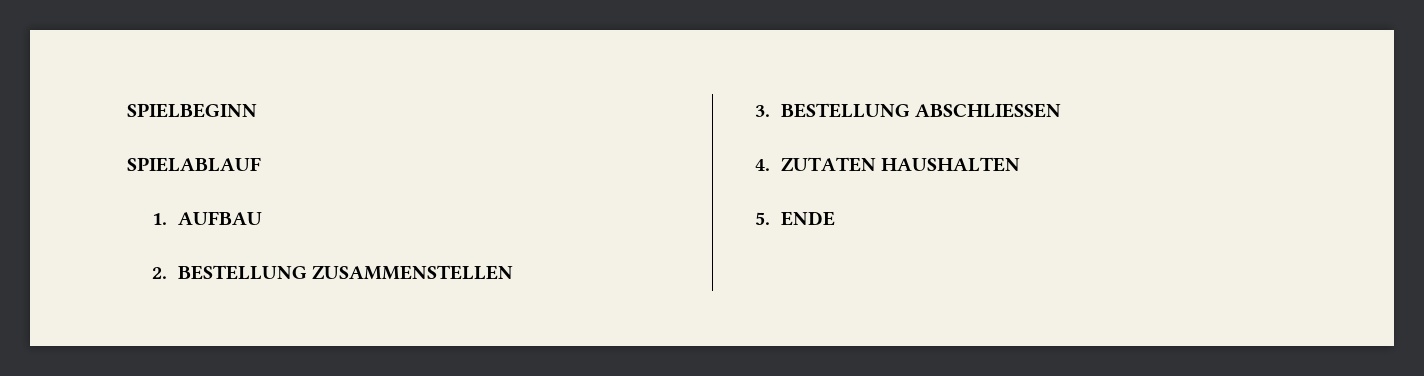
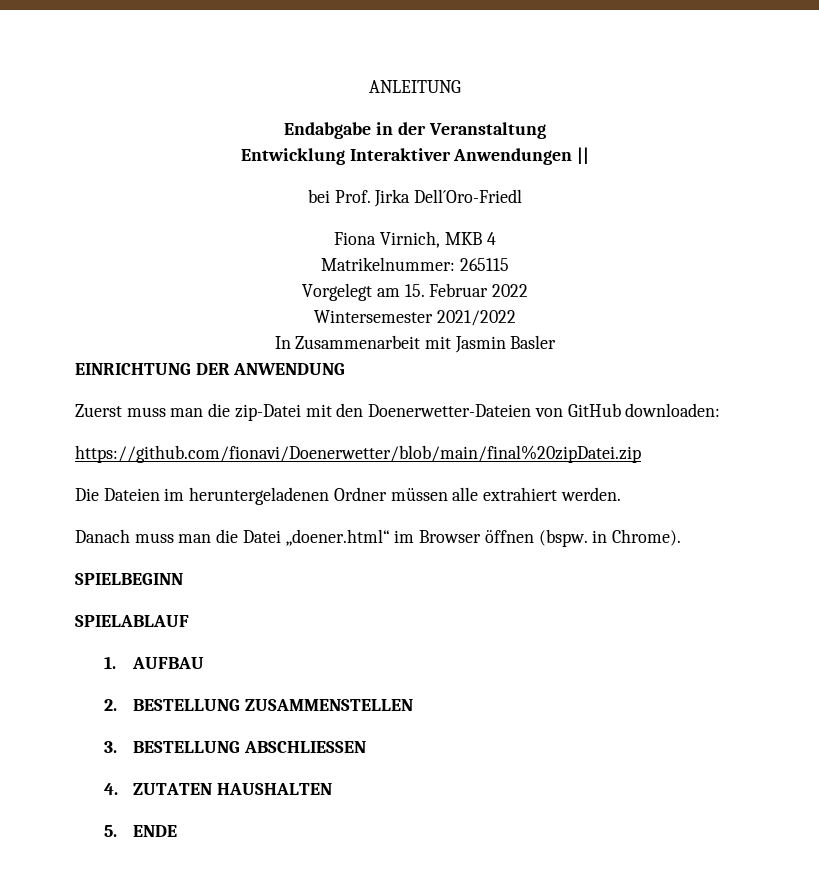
+ ANLEITUNG
+ Endabgabe in der Veranstaltung
+ Entwicklung Interaktiver Anwendungen ||
+ bei Prof. Jirka Dell´Oro-Friedl
+ Fiona Virnich, MKB 4
+ Matrikelnummer: 265115
+ Vorgelegt am 15. Februar 2022
+ Wintersemester 2021/2022
+ In Zusammenarbeit mit Jasmin Basler
+ EINRICHTUNG DER ANWENDUNG
+ Zuerst muss man die zip-Datei mit den Doenerwetter-Dateien von GitHub downloaden:
+ https://github.com/fionavi/Doenerwetter/blob/main/final%20zipDatei.zip
+ Die Dateien im heruntergeladenen Ordner müssen alle extrahiert werden.
+ Danach muss man die Datei „doener.html“ im Browser öffnen (bspw. in Chrome).

